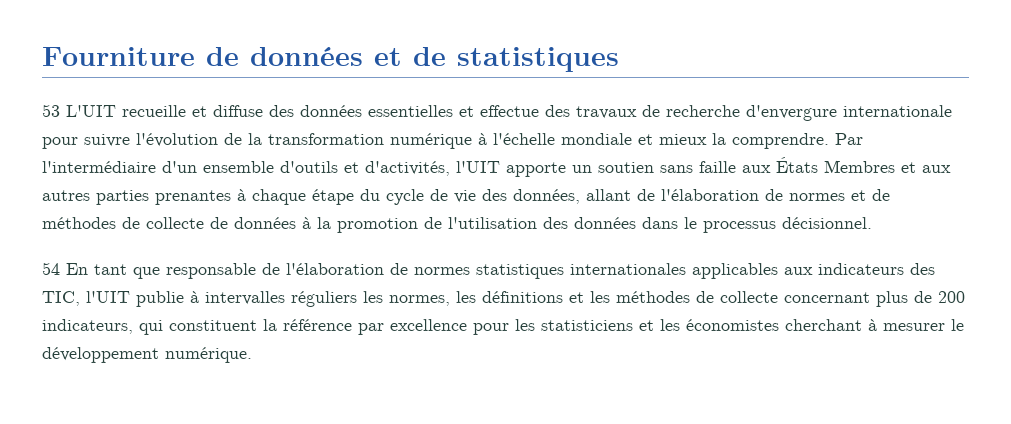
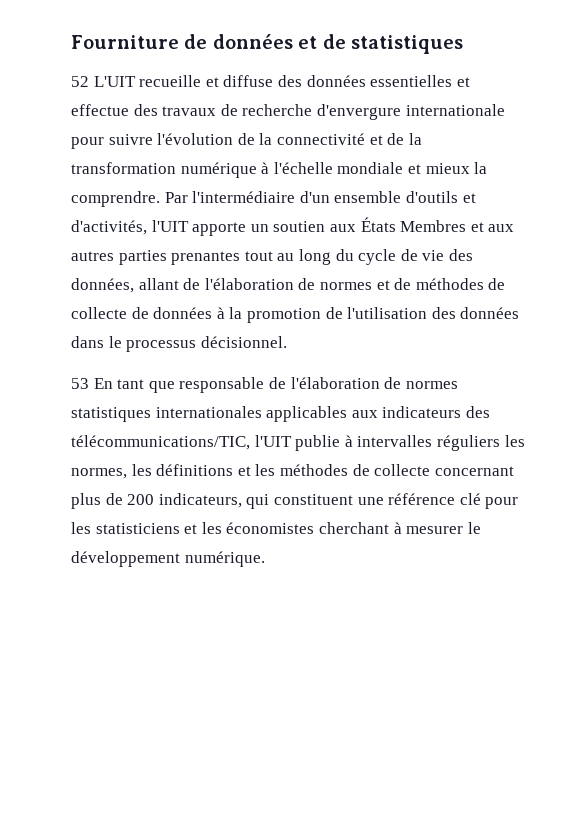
- 53 L'UIT recueille et diffuse des données essentielles et effectue des travaux de recherche d'envergure internationale pour suivre l'évolution de la transformation numérique à l'échelle mondiale et mieux la comprendre.
+ 52 L'UIT recueille et diffuse des données essentielles et effectue des travaux de recherche d'envergure internationale pour suivre l'évolution de la connectivité et de la transformation numérique à l'échelle mondiale et mieux la comprendre.
- Par l'intermédiaire d'un ensemble d'outils et d'activités, l'UIT apporte un soutien sans faille aux États Membres et aux autres parties prenantes à chaque étape du cycle de vie des données, allant de l'élaboration de normes et de méthodes de collecte de données à la promotion de l'utilisation des données dans le processus décisionnel.
+ Par l'intermédiaire d'un ensemble d'outils et d'activités, l'UIT apporte un soutien aux États Membres et aux autres parties prenantes tout au long du cycle de vie des données, allant de l'élaboration de normes et de méthodes de collecte de données à la promotion de l'utilisation des données dans le processus décisionnel.
- 54 En tant que responsable de l'élaboration de normes statistiques internationales applicables aux indicateurs des TIC, l'UIT publie à intervalles réguliers les normes, les définitions et les méthodes de collecte concernant plus de 200 indicateurs, qui constituent la référence par excellence pour les statisticiens et les économistes cherchant à mesurer le développement numérique.
+ 53 En tant que responsable de l'élaboration de normes statistiques internationales applicables aux indicateurs des télécommunications/TIC, l'UIT publie à intervalles réguliers les normes, les définitions et les méthodes de collecte concernant plus de 200 indicateurs, qui constituent une référence clé pour les statisticiens et les économistes cherchant à mesurer le développement numérique.

